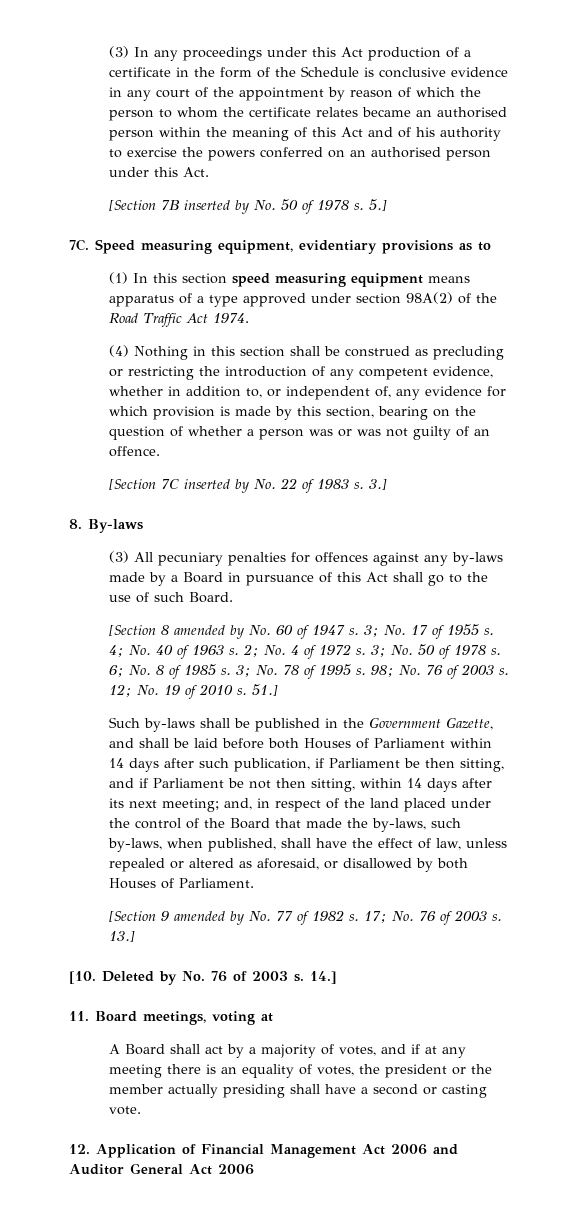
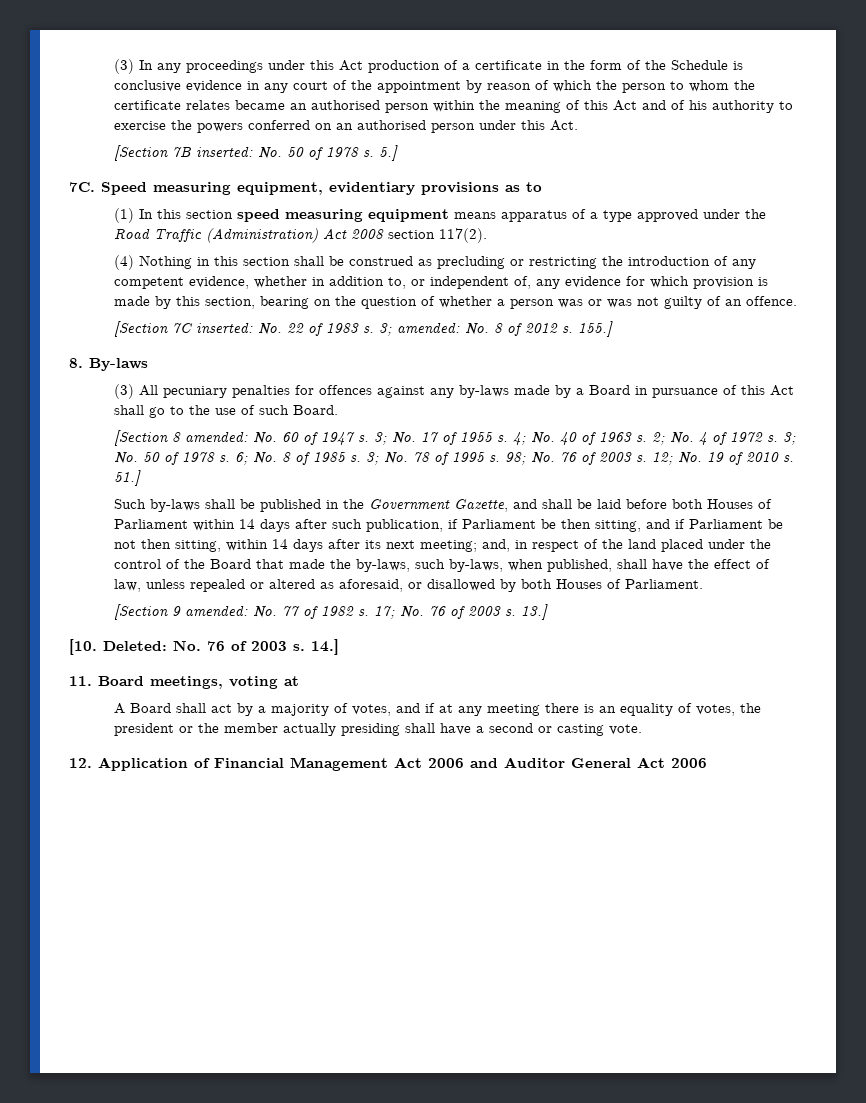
- [Section 7B inserted by No. 50 of 1978 s.
+ [Section 7B inserted: No. 50 of 1978 s.
- (1) In this section speed measuring equipment means apparatus of a type approved under section 98A(2) of the Road Traffic Act 1974.
+ (1) In this section speed measuring equipment means apparatus of a type approved under the Road Traffic (Administration) Act 2008 section 117(2).
- [Section 7C inserted by No. 22 of 1983 s.
+ [Section 7C inserted: No. 22 of 1983 s.
- 3.]
+ 3; amended: No. 8 of 2012 s. 155.]
- [Section 8 amended by No. 60 of 1947 s.
+ [Section 8 amended: No. 60 of 1947 s.
- [Section 9 amended by No. 77 of 1982 s.
+ [Section 9 amended: No. 77 of 1982 s.
- [10. Deleted by No. 76 of 2003 s.
+ [10. Deleted: No. 76 of 2003 s.

